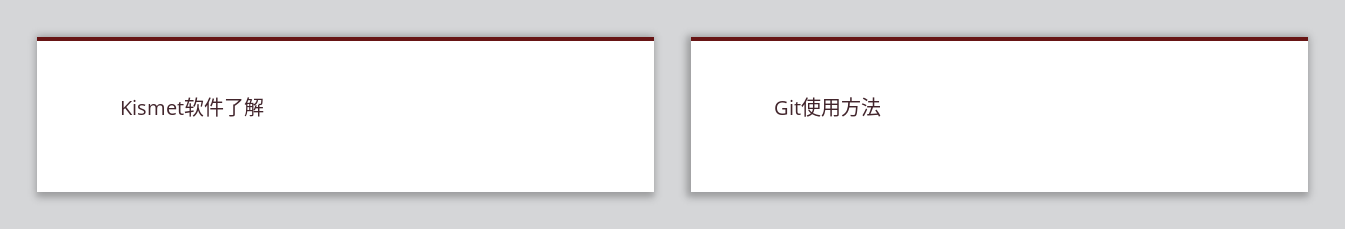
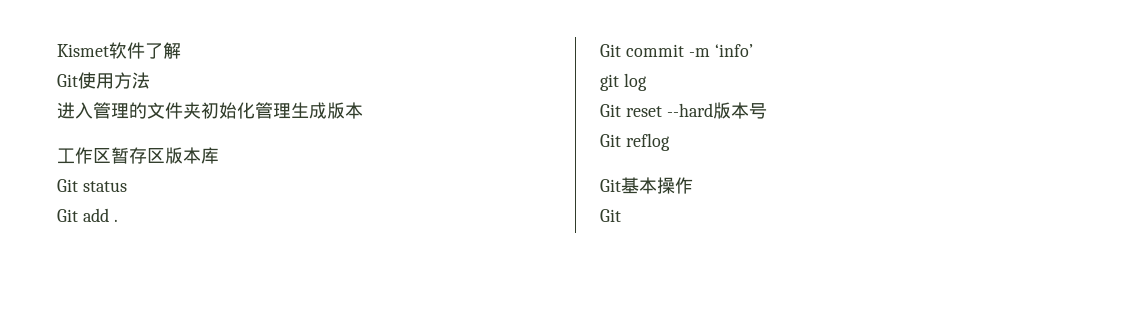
+ 进入管理的文件夹初始化管理生成版本
+ 工作区暂存区版本库
+ Git status
+ Git add .
+ Git commit -m ‘info’
+ git log
+ Git reset --hard版本号
+ Git reflog
+ Git基本操作
+ Git

